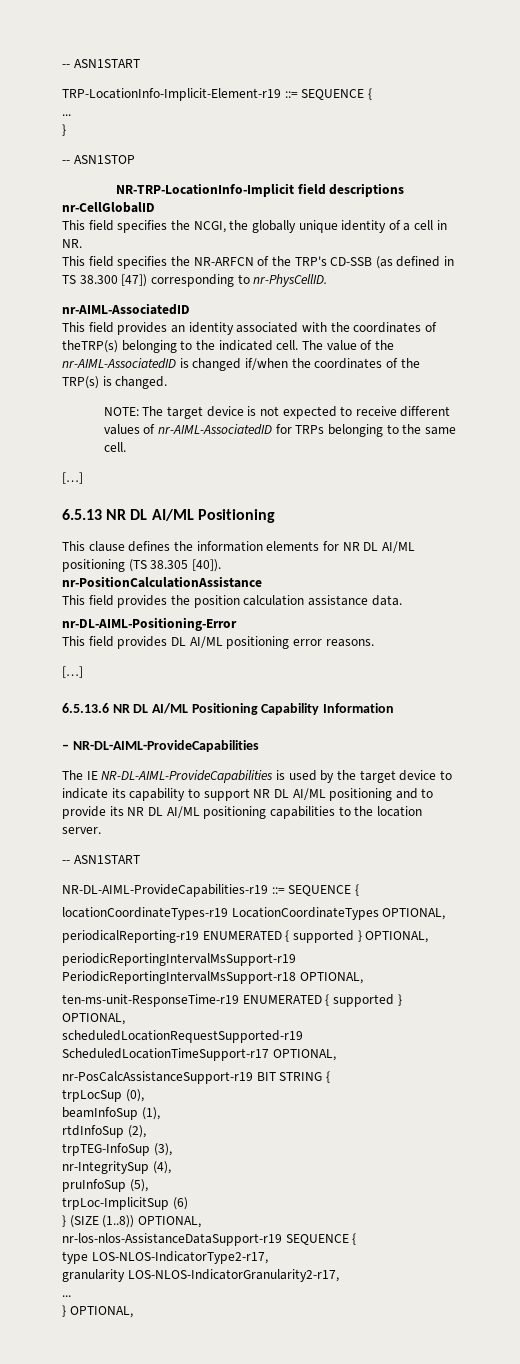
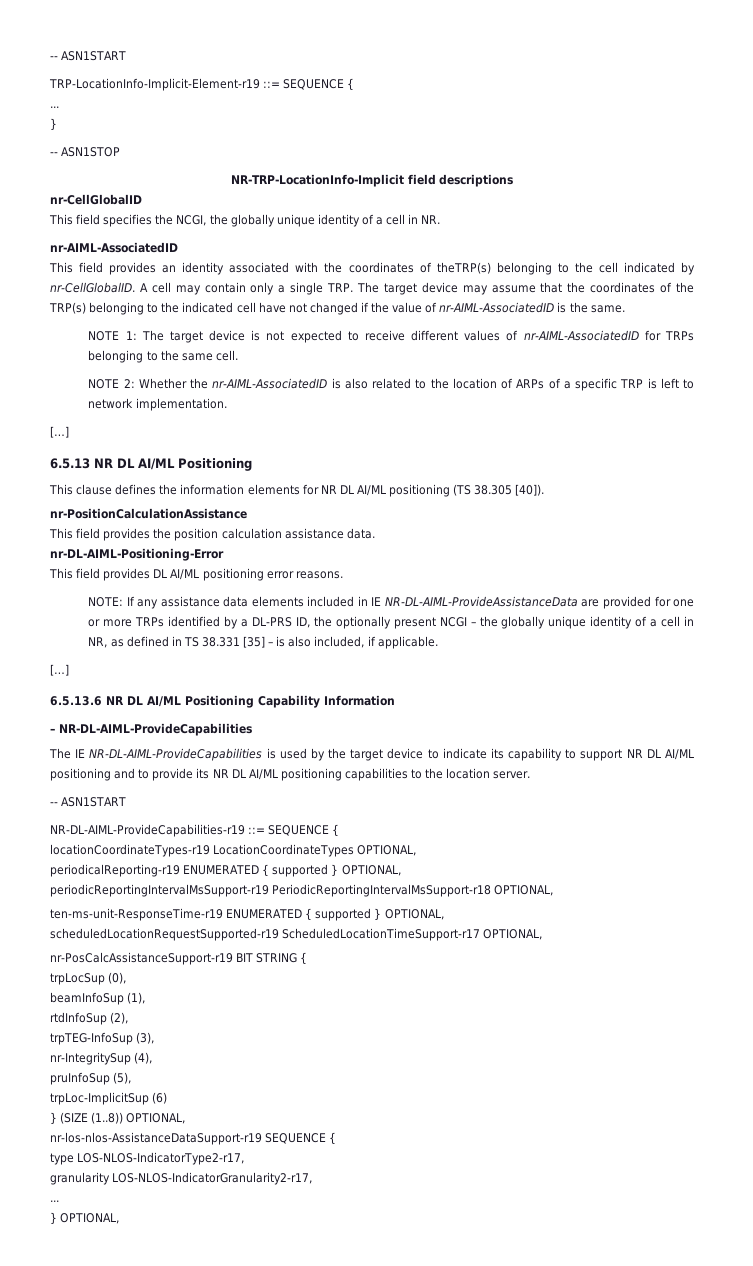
- This field specifies the NR-ARFCN of the TRP's CD-SSB (as defined in TS 38.300 [47]) corresponding to nr-PhysCellID.
- This field provides an identity associated with the coordinates of theTRP(s) belonging to the indicated cell. The value of the nr-AIML-AssociatedID is changed if/when the coordinates of the TRP(s) is changed.
- NOTE: The target device is not expected to receive different values of nr-AIML-AssociatedID for TRPs belonging to the same cell.
+ This field provides an identity associated with the coordinates of theTRP(s) belonging to the cell indicated by nr-CellGlobalID. A cell may contain only a single TRP. The target device may assume that the coordinates of the TRP(s) belonging to the indicated cell have not changed if the value of nr-AIML-AssociatedID is the same.
+ NOTE 1: The target device is not expected to receive different values of nr-AIML-AssociatedID for TRPs belonging to the same cell.
+ NOTE 2: Whether the nr-AIML-AssociatedID is also related to the location of ARPs of a specific TRP is left to network implementation.
+ NOTE: If any assistance data elements included in IE NR-DL-AIML-ProvideAssistanceData are provided for one or more TRPs identified by a DL-PRS ID, the optionally present NCGI – the globally unique identity of a cell in NR, as defined in TS 38.331 [35] – is also included, if applicable.

